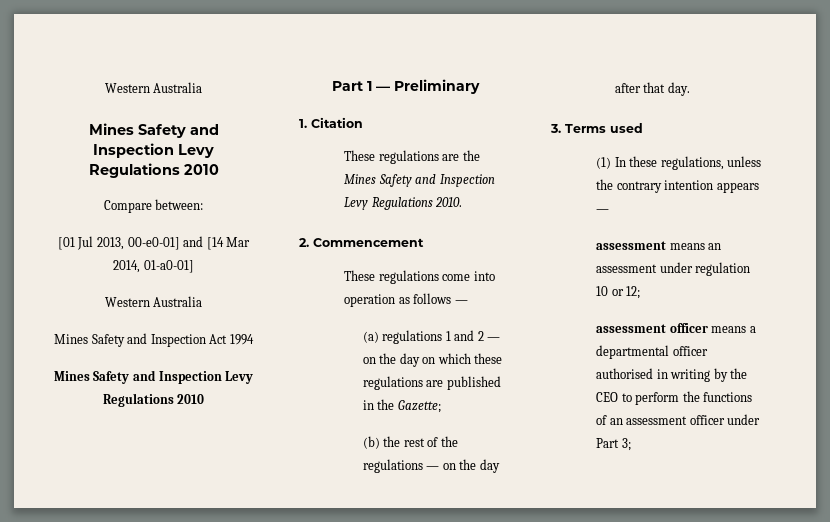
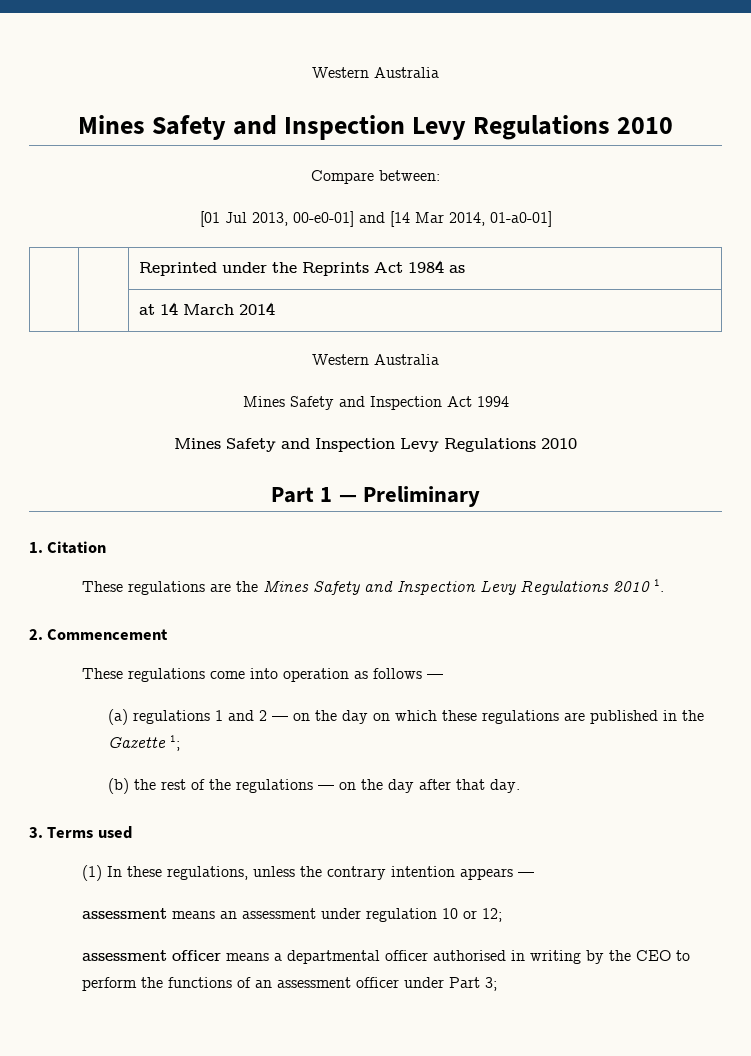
+ | | Reprinted under the Reprints Act 1984 as
+ | | at 14 March 2014
- These regulations are the Mines Safety and Inspection Levy Regulations 2010.
+ These regulations are the Mines Safety and Inspection Levy Regulations 2010 1.
- (a) regulations 1 and 2 — on the day on which these regulations are published in the Gazette;
+ (a) regulations 1 and 2 — on the day on which these regulations are published in the Gazette 1;

